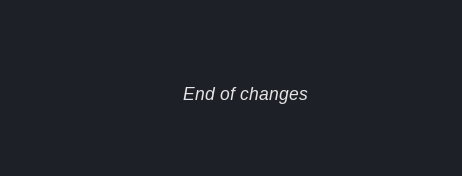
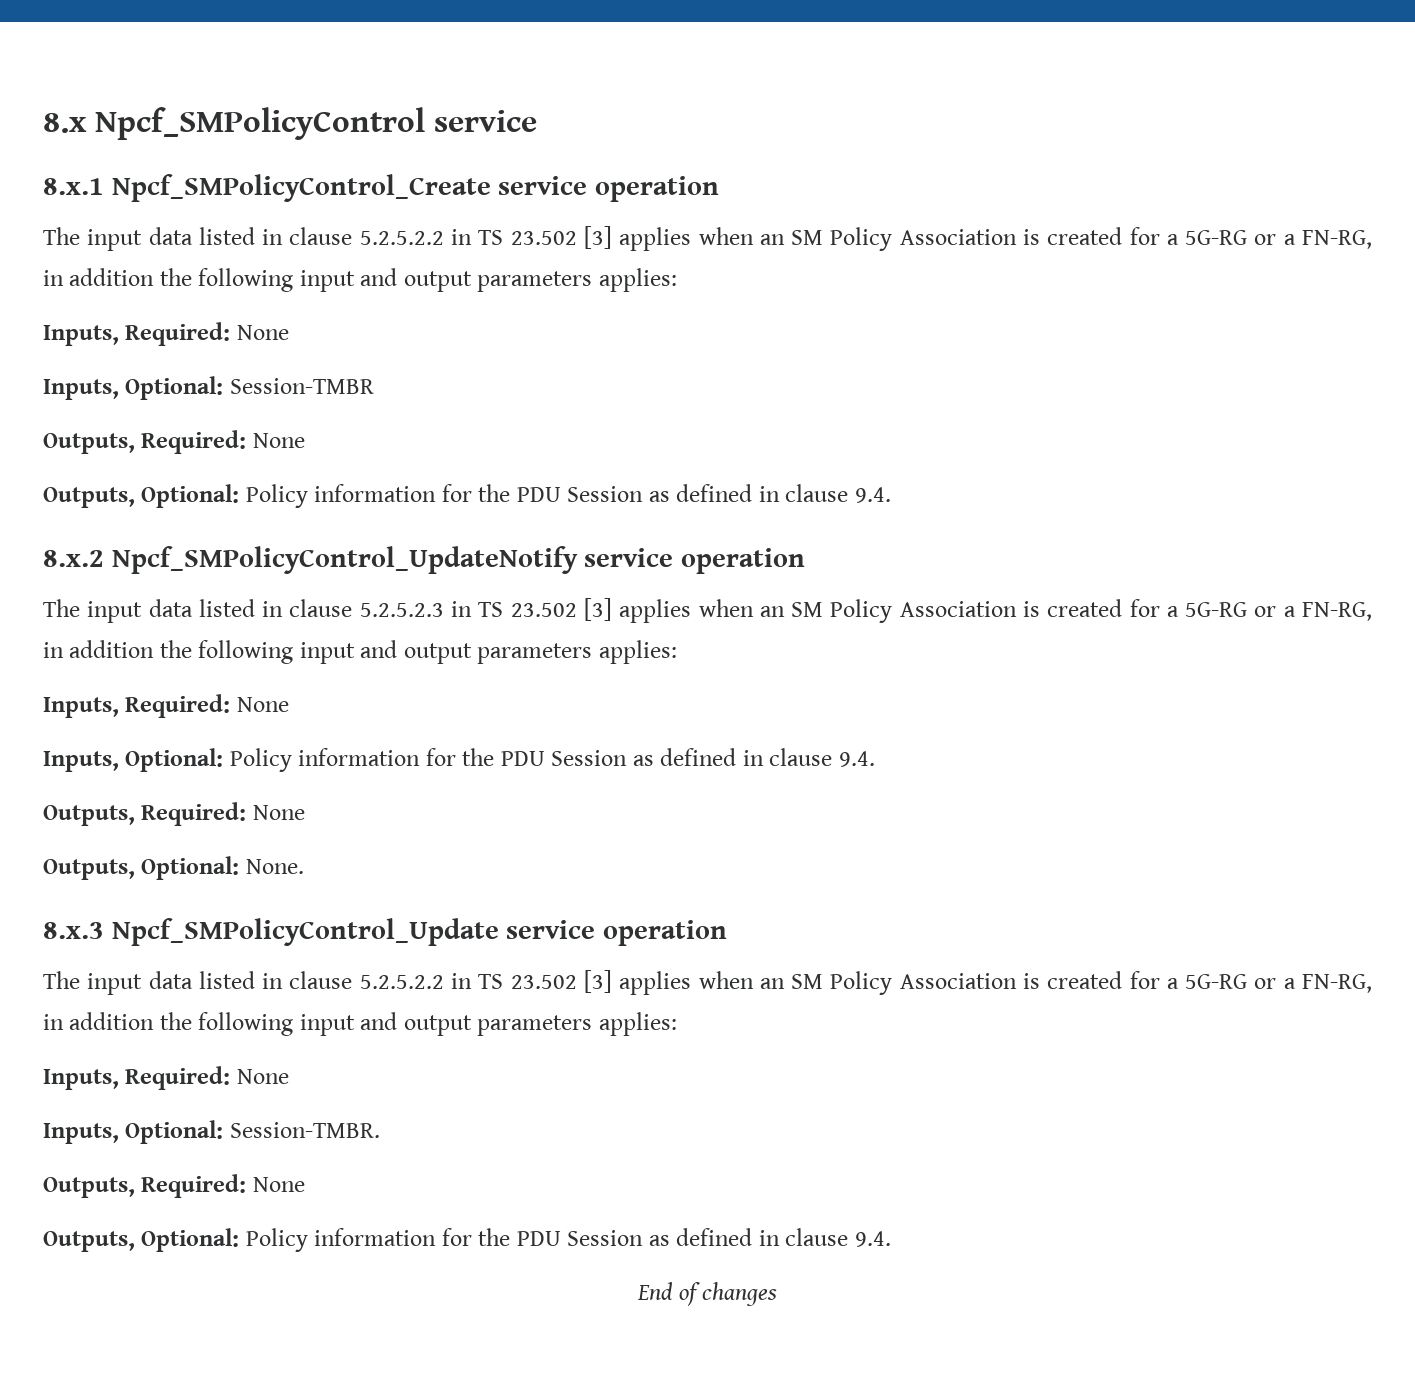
+ 8.x Npcf_SMPolicyControl service
+ 8.x.1 Npcf_SMPolicyControl_Create service operation
+ The input data listed in clause 5.2.5.2.2 in TS 23.502 [3] applies when an SM Policy Association is created for a 5G-RG or a FN-RG, in addition the following input and output parameters applies:
+ Inputs, Required: None
+ Inputs, Optional: Session-TMBR
+ Outputs, Required: None
+ Outputs, Optional: Policy information for the PDU Session as defined in clause 9.4.
+ 8.x.2 Npcf_SMPolicyControl_UpdateNotify service operation
+ The input data listed in clause 5.2.5.2.3 in TS 23.502 [3] applies when an SM Policy Association is created for a 5G-RG or a FN-RG, in addition the following input and output parameters applies:
+ Inputs, Required: None
+ Inputs, Optional: Policy information for the PDU Session as defined in clause 9.4.
+ Outputs, Required: None
+ Outputs, Optional: None.
+ 8.x.3 Npcf_SMPolicyControl_Update service operation
+ The input data listed in clause 5.2.5.2.2 in TS 23.502 [3] applies when an SM Policy Association is created for a 5G-RG or a FN-RG, in addition the following input and output parameters applies:
+ Inputs, Required: None
+ Inputs, Optional: Session-TMBR.
+ Outputs, Required: None
+ Outputs, Optional: Policy information for the PDU Session as defined in clause 9.4.

